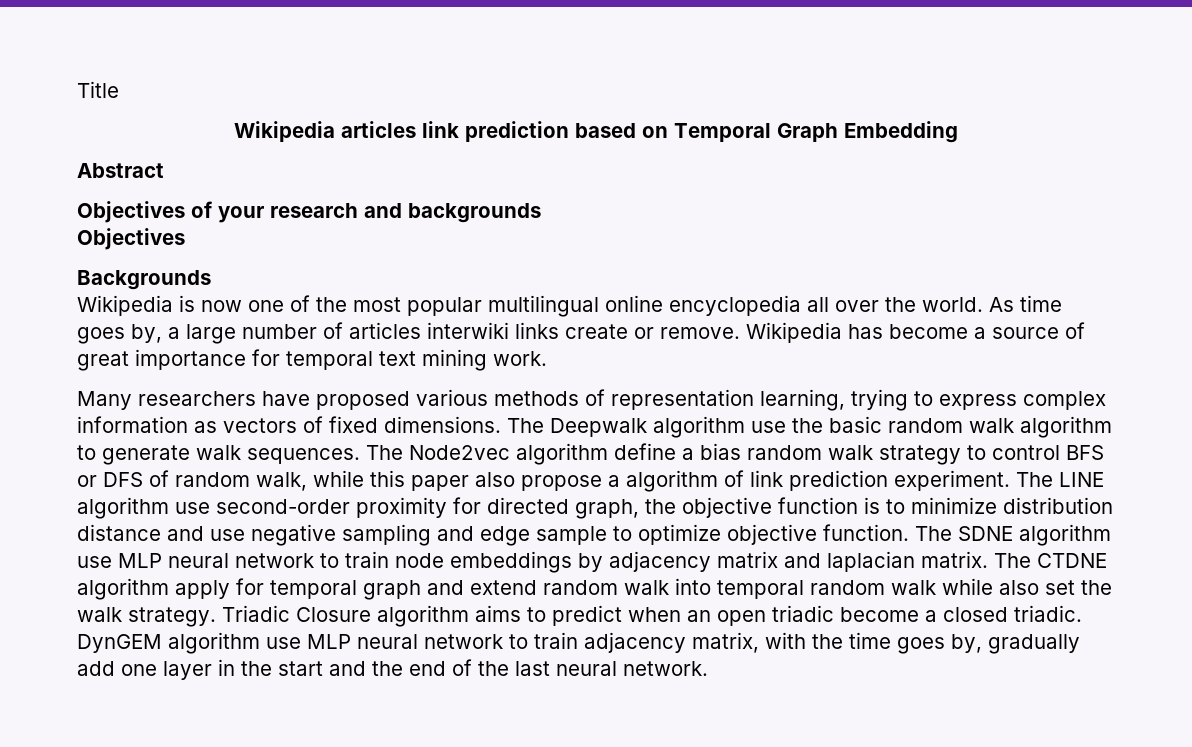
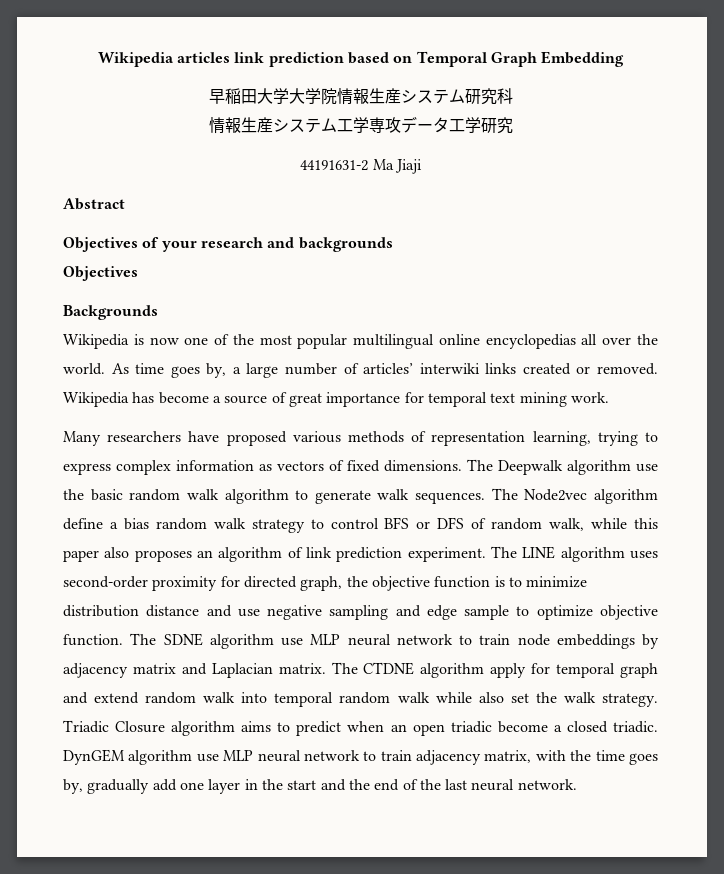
- Title
+ 早稲田大学大学院情報生産システム研究科
+ 情報生産システム工学専攻データ工学研究
+ 44191631-2 Ma Jiaji
- Wikipedia is now one of the most popular multilingual online encyclopedia all over the world.
+ Wikipedia is now one of the most popular multilingual online encyclopedias all over the world.
- As time goes by, a large number of articles interwiki links create or remove.
+ As time goes by, a large number of articles’ interwiki links created or removed.
- The Node2vec algorithm define a bias random walk strategy to control BFS or DFS of random walk, while this paper also propose a algorithm of link prediction experiment.
+ The Node2vec algorithm define a bias random walk strategy to control BFS or DFS of random walk, while this paper also proposes an algorithm of link prediction experiment.
- The LINE algorithm use second-order proximity for directed graph, the objective function is to minimize distribution distance and use negative sampling and edge sample to optimize objective function.
+ The LINE algorithm uses second-order proximity for directed graph, the objective function is to minimize distribution distance and use negative sampling and edge sample to optimize objective function.
- The SDNE algorithm use MLP neural network to train node embeddings by adjacency matrix and laplacian matrix.
+ The SDNE algorithm use MLP neural network to train node embeddings by adjacency matrix and Laplacian matrix.

